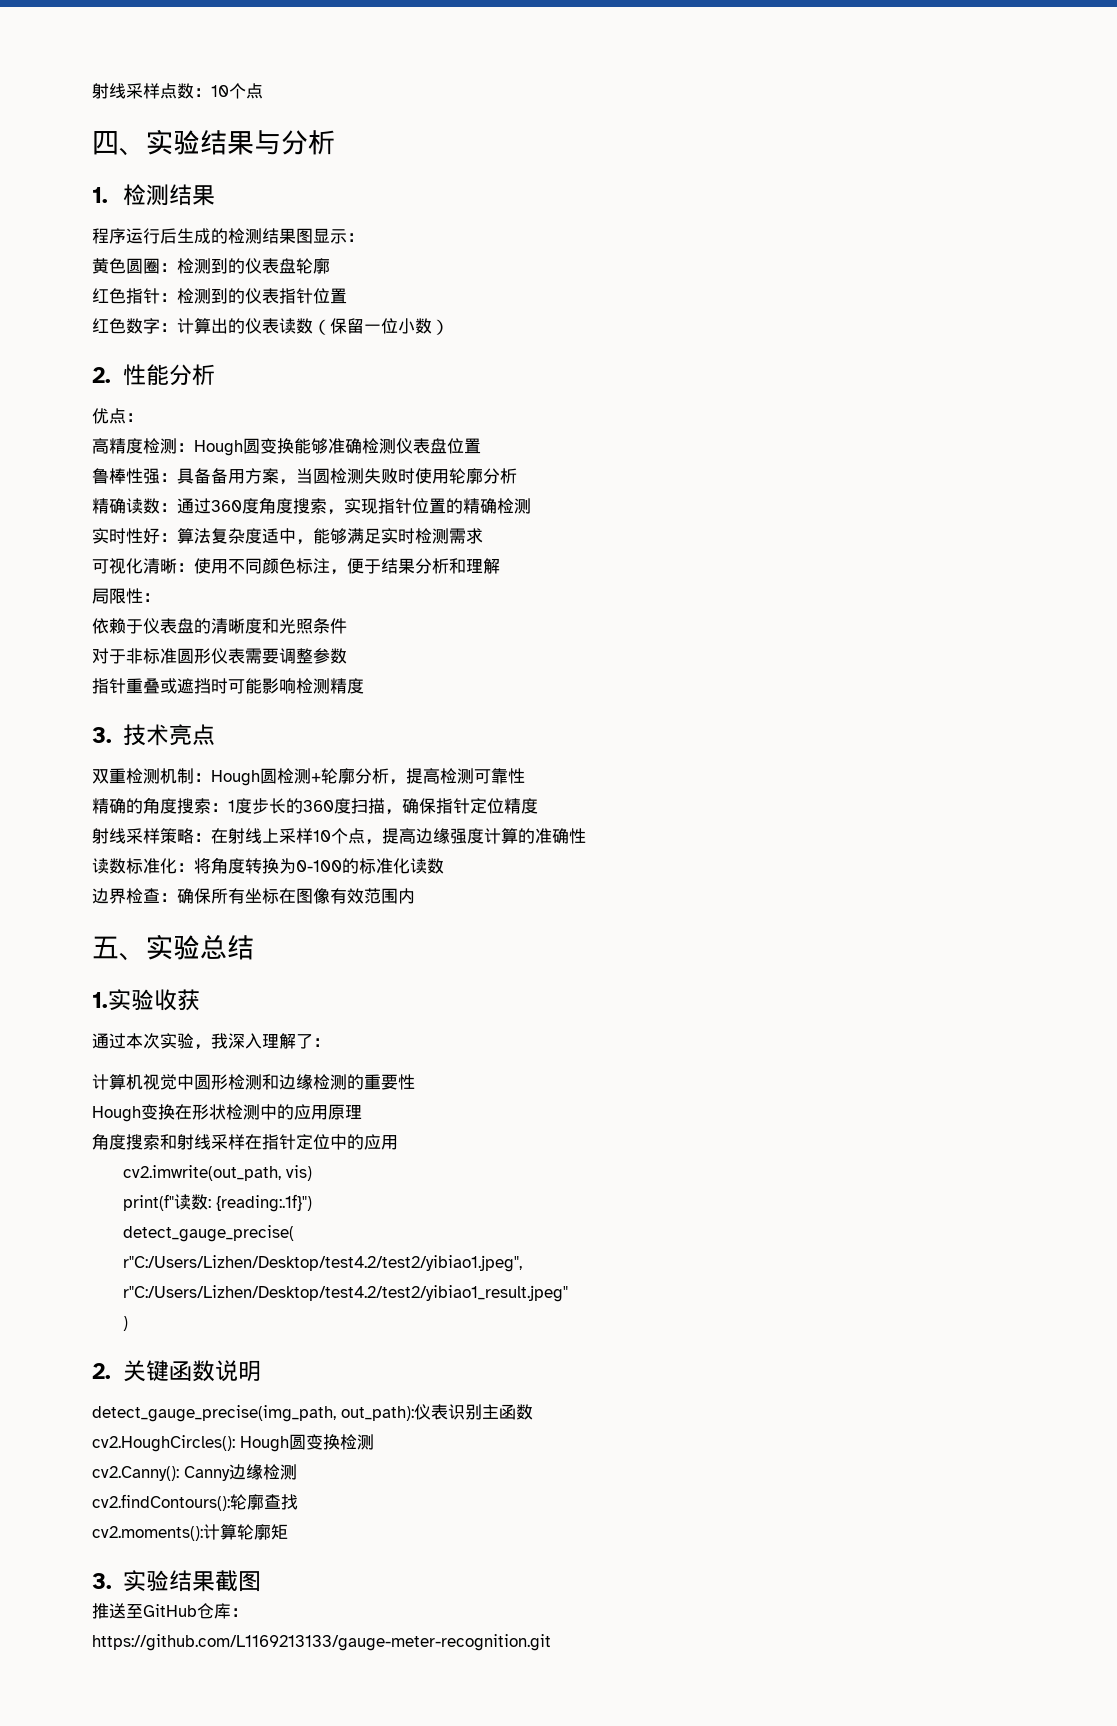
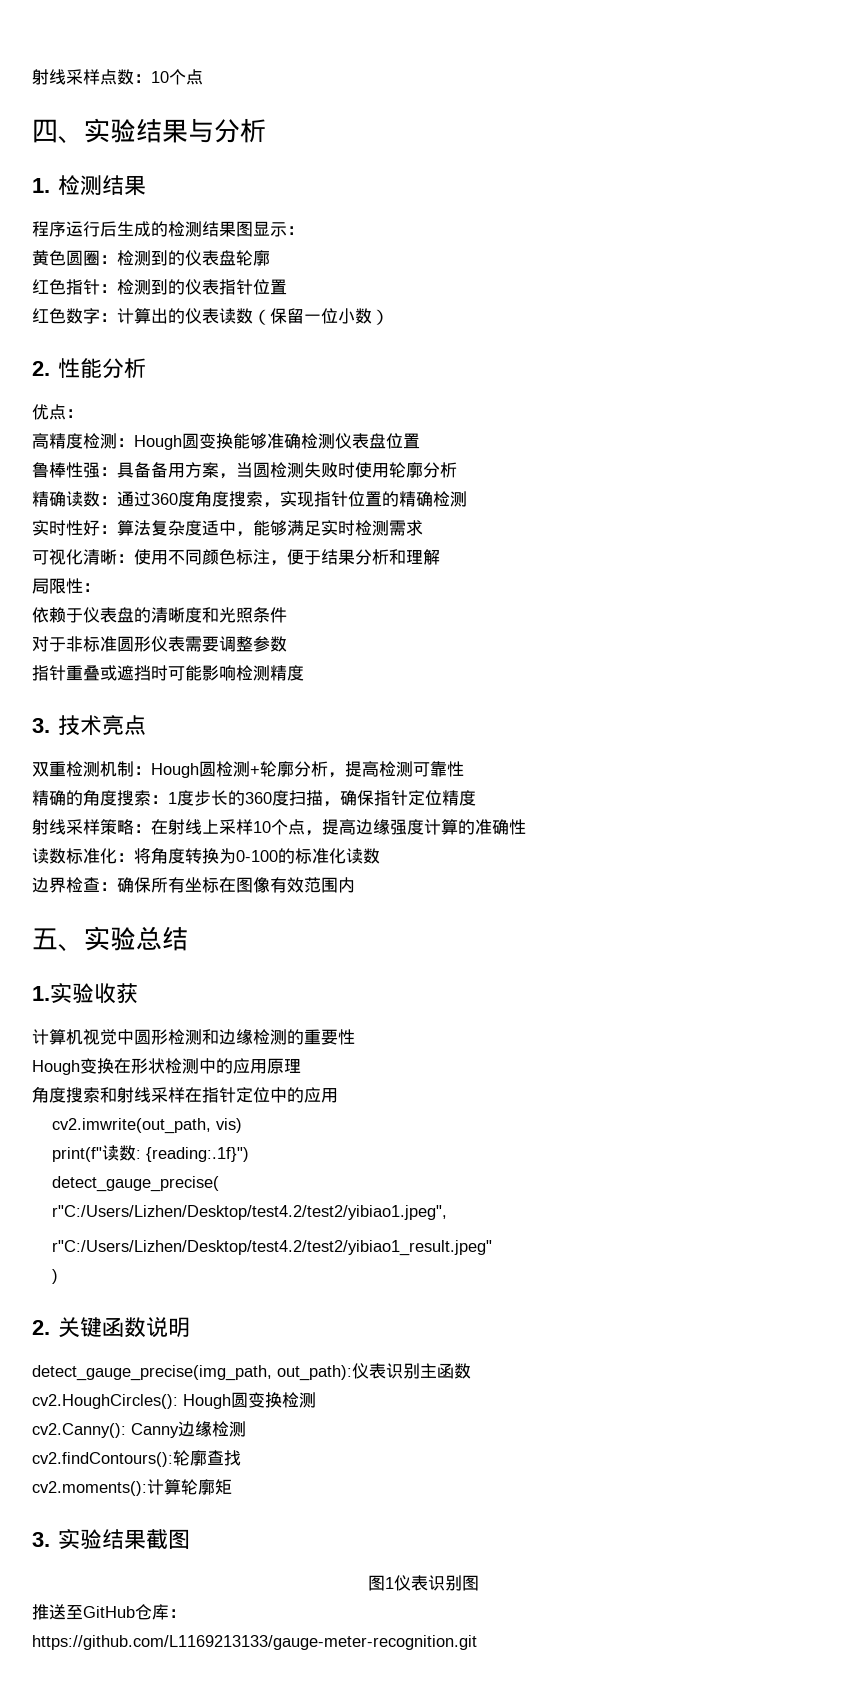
- 通过本次实验，我深入理解了：
+ 图1仪表识别图

